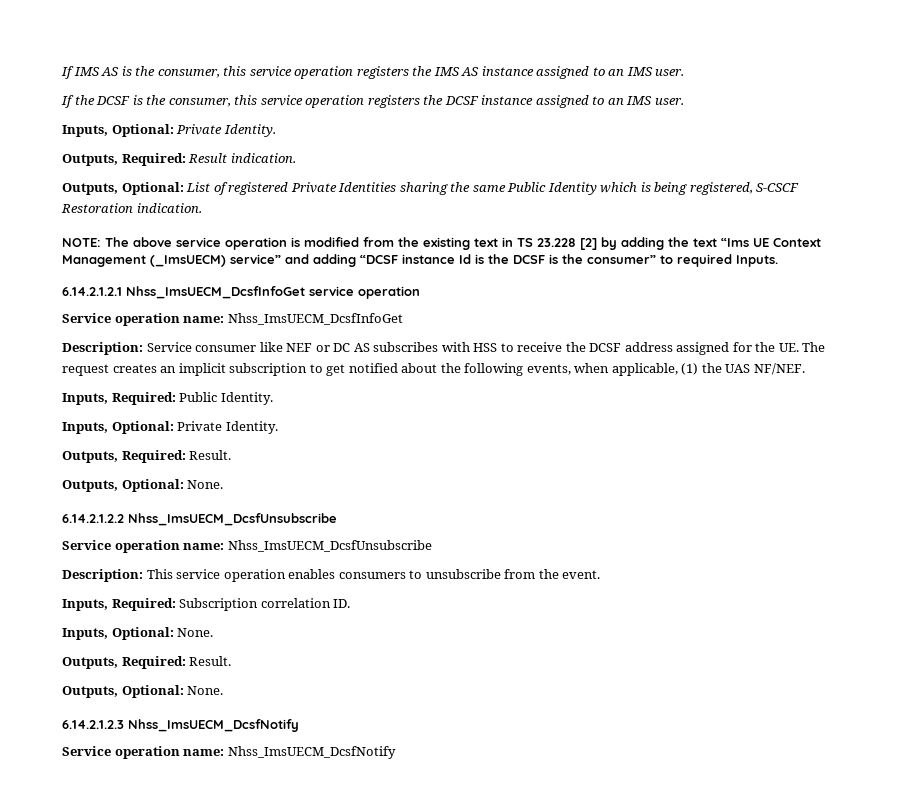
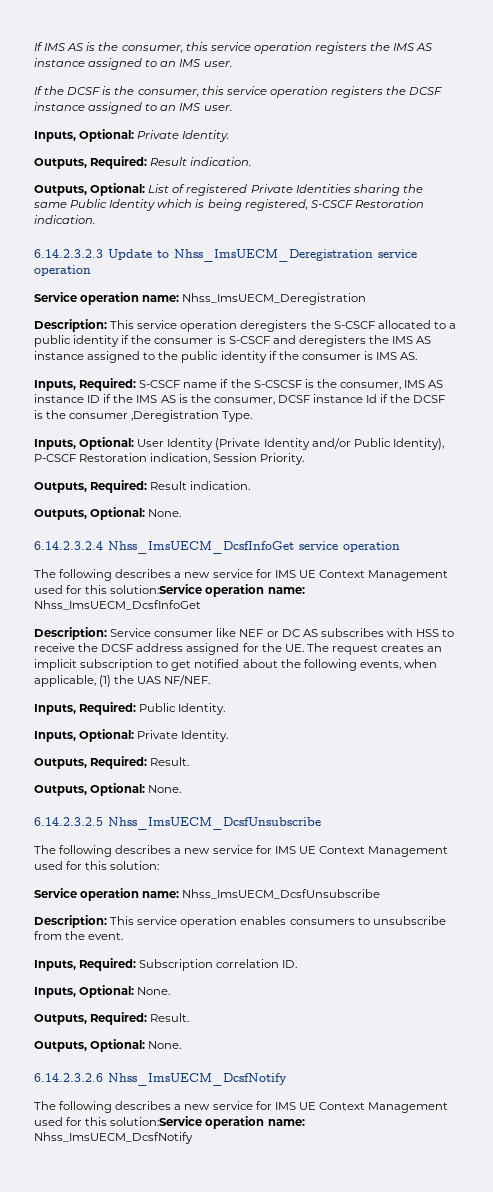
- NOTE: The above service operation is modified from the existing text in TS 23.228 [2] by adding the text “Ims UE Context Management (_ImsUECM) service” and adding “DCSF instance Id is the DCSF is the consumer” to required Inputs.
- 6.14.2.1.2.1 Nhss_ImsUECM_DcsfInfoGet service operation
- Service operation name: Nhss_ImsUECM_DcsfInfoGet
+ 6.14.2.3.2.3 Update to Nhss_ImsUECM_Deregistration service operation
+ Service operation name: Nhss_ImsUECM_Deregistration
+ Description: This service operation deregisters the S-CSCF allocated to a public identity if the consumer is S-CSCF and deregisters the IMS AS instance assigned to the public identity if the consumer is IMS AS.
+ Inputs, Required: S-CSCF name if the S-CSCSF is the consumer, IMS AS instance ID if the IMS AS is the consumer, DCSF instance Id if the DCSF is the consumer ,Deregistration Type.
+ Inputs, Optional: User Identity (Private Identity and/or Public Identity), P-CSCF Restoration indication, Session Priority.
+ Outputs, Required: Result indication.
+ Outputs, Optional: None.
+ 6.14.2.3.2.4 Nhss_ImsUECM_DcsfInfoGet service operation
+ The following describes a new service for IMS UE Context Management used for this solution:Service operation name: Nhss_ImsUECM_DcsfInfoGet
- 6.14.2.1.2.2 Nhss_ImsUECM_DcsfUnsubscribe
+ 6.14.2.3.2.5 Nhss_ImsUECM_DcsfUnsubscribe
+ The following describes a new service for IMS UE Context Management used for this solution:
- 6.14.2.1.2.3 Nhss_ImsUECM_DcsfNotify
+ 6.14.2.3.2.6 Nhss_ImsUECM_DcsfNotify
- Service operation name: Nhss_ImsUECM_DcsfNotify
+ The following describes a new service for IMS UE Context Management used for this solution:Service operation name: Nhss_ImsUECM_DcsfNotify

